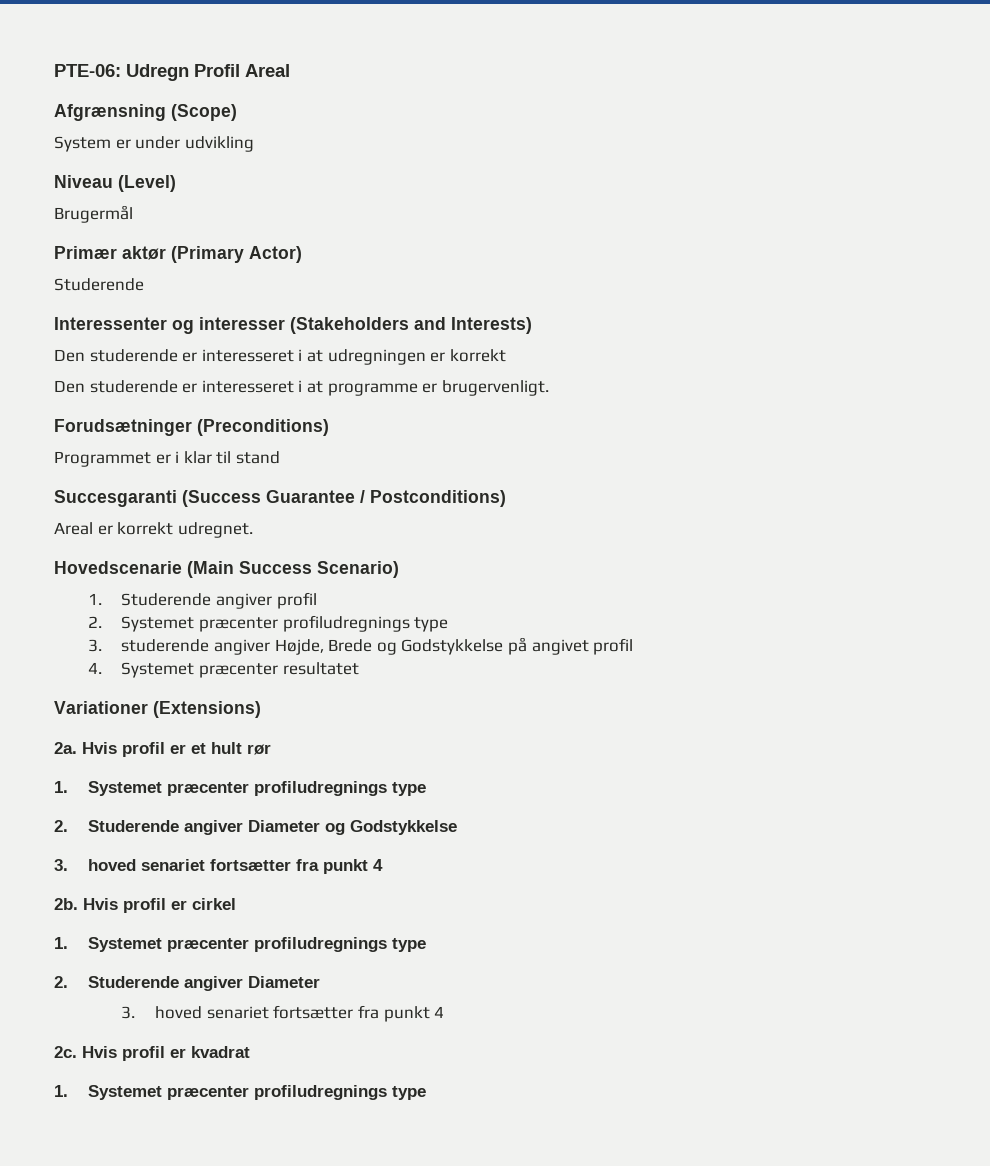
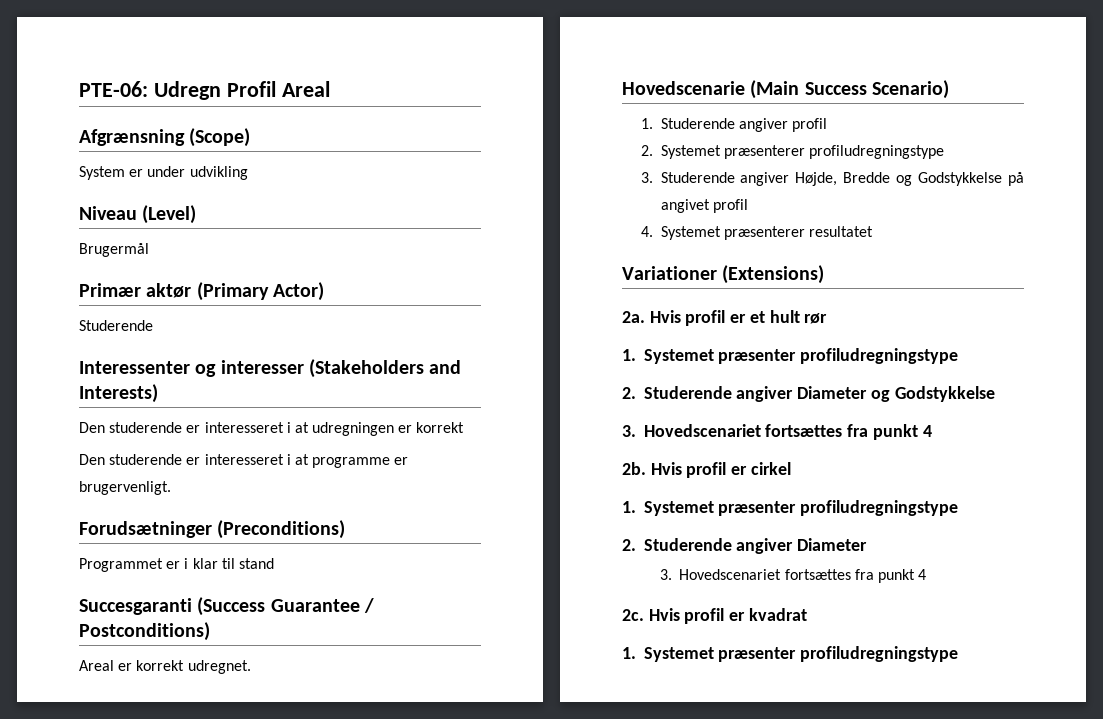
- 2. Systemet præcenter profiludregnings type
- 3. studerende angiver Højde, Brede og Godstykkelse på angivet profil
+ 2. Systemet præsenterer profiludregningstype
+ 3. Studerende angiver Højde, Bredde og Godstykkelse på angivet profil
- 4. Systemet præcenter resultatet
+ 4. Systemet præsenterer resultatet
  Hvis profil er et hult rør
- 1. Systemet præcenter profiludregnings type
+ 1. Systemet præsenter profiludregningstype
  2. Studerende angiver Diameter og Godstykkelse
- 3. hoved senariet fortsætter fra punkt 4
+ 3. Hovedscenariet fortsættes fra punkt 4
  Hvis profil er cirkel
- 1. Systemet præcenter profiludregnings type
+ 1. Systemet præsenter profiludregningstype
  2. Studerende angiver Diameter
- 3. hoved senariet fortsætter fra punkt 4
+ 3. Hovedscenariet fortsættes fra punkt 4
  Hvis profil er kvadrat
- 1. Systemet præcenter profiludregnings type
+ 1. Systemet præsenter profiludregningstype

